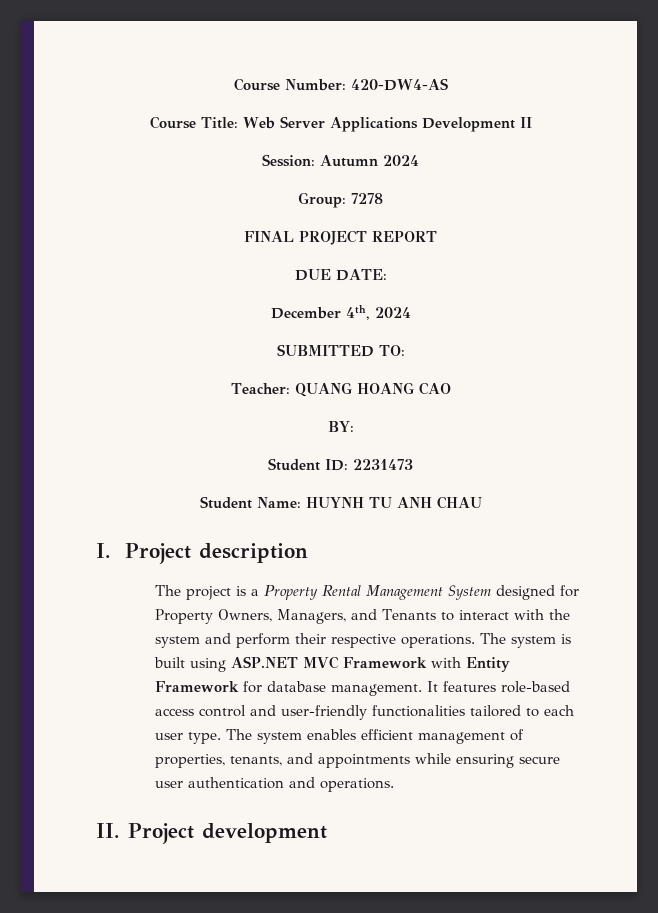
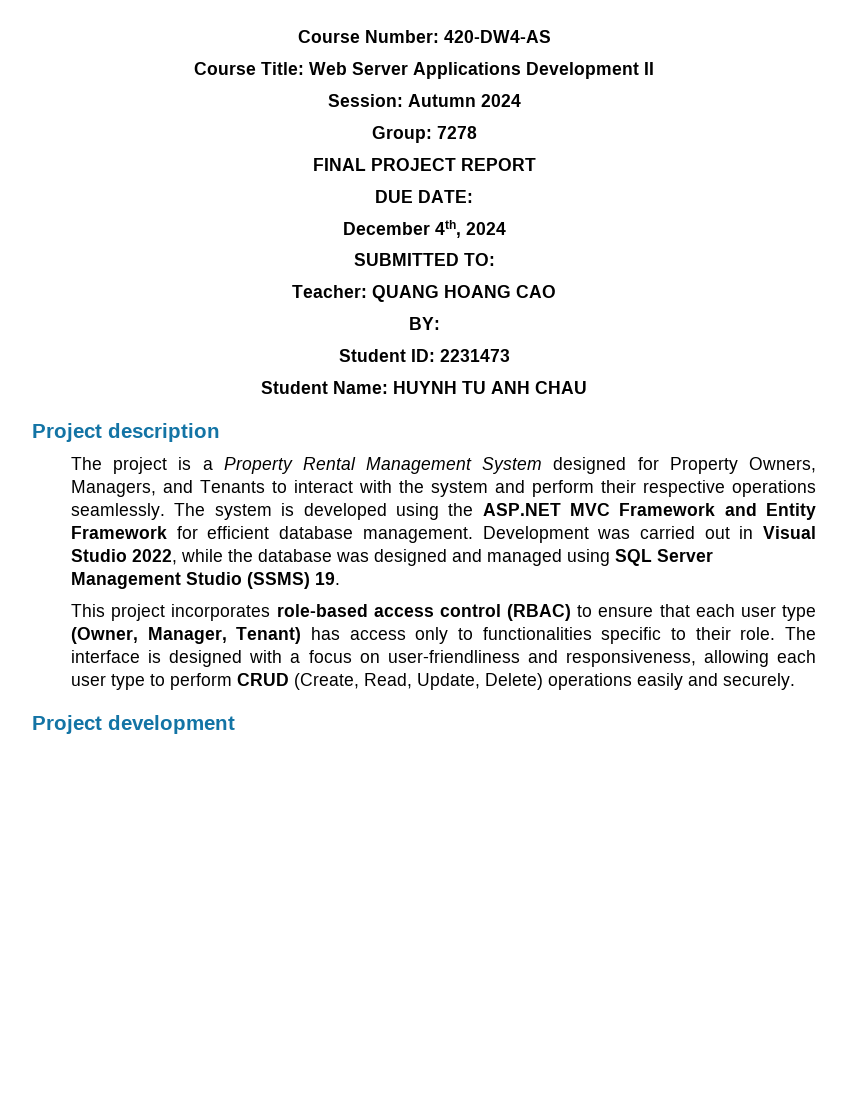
- I. Project description
+ Project description
- The project is a Property Rental Management System designed for Property Owners, Managers, and Tenants to interact with the system and perform their respective operations.
+ The project is a Property Rental Management System designed for Property Owners, Managers, and Tenants to interact with the system and perform their respective operations seamlessly.
- The system is built using ASP.NET MVC Framework with Entity Framework for database management.
+ The system is developed using the ASP.NET MVC Framework and Entity Framework for efficient database management.
- It features role-based access control and user-friendly functionalities tailored to each user type. The system enables efficient management of properties, tenants, and appointments while ensuring secure user authentication and operations.
- II. Project development
+ Development was carried out in Visual Studio 2022, while the database was designed and managed using SQL Server Management Studio (SSMS) 19.
+ This project incorporates role-based access control (RBAC) to ensure that each user type (Owner, Manager, Tenant) has access only to functionalities specific to their role. The interface is designed with a focus on user-friendliness and responsiveness, allowing each user type to perform CRUD (Create, Read, Update, Delete) operations easily and securely.
+ Project development

